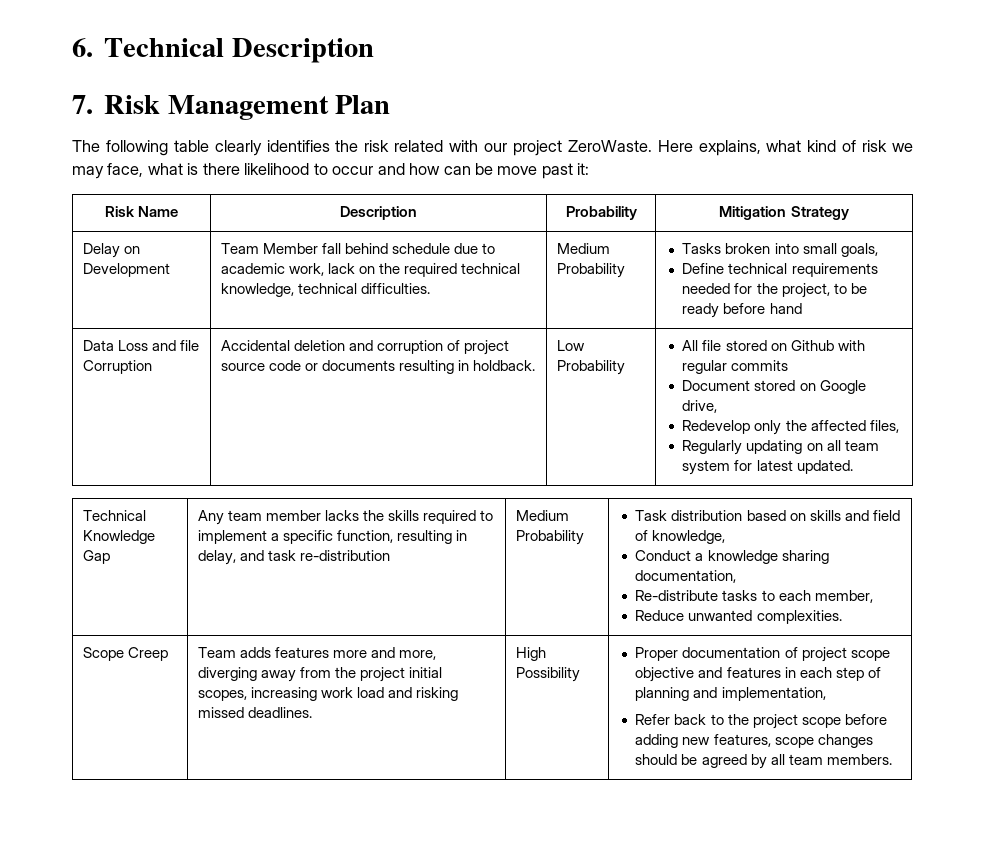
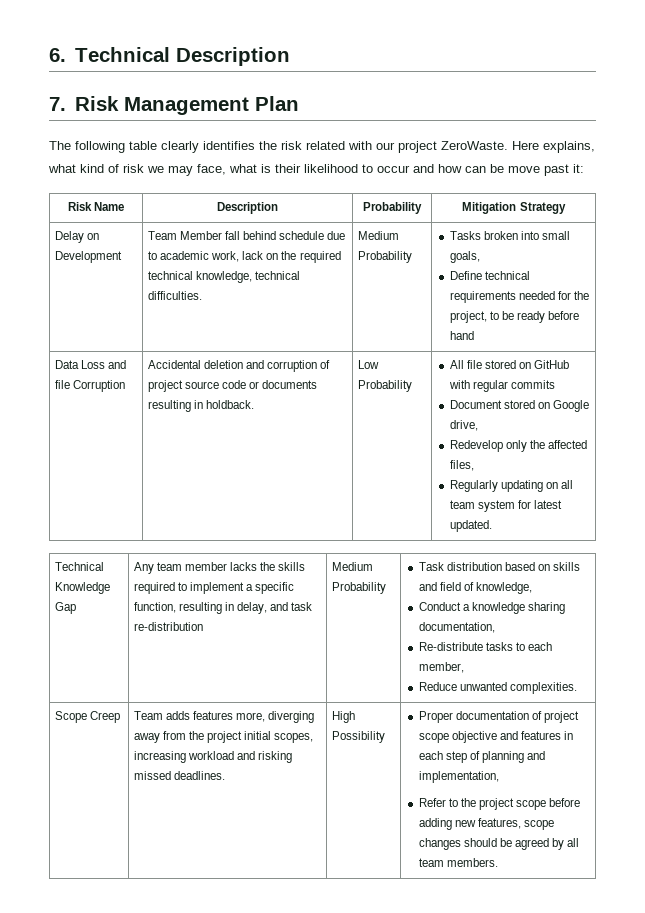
- Here explains, what kind of risk we may face, what is there likelihood to occur and how can be move past it:
+ Here explains, what kind of risk we may face, what is their likelihood to occur and how can be move past it:
- All file stored on Github with regular commits
+ All file stored on GitHub with regular commits
- Team adds features more and more, diverging away from the project initial scopes, increasing work load and risking missed deadlines.
+ Team adds features more, diverging away from the project initial scopes, increasing workload and risking missed deadlines.
- Refer back to the project scope before adding new features, scope changes should be agreed by all team members.
+ Refer to the project scope before adding new features, scope changes should be agreed by all team members.

